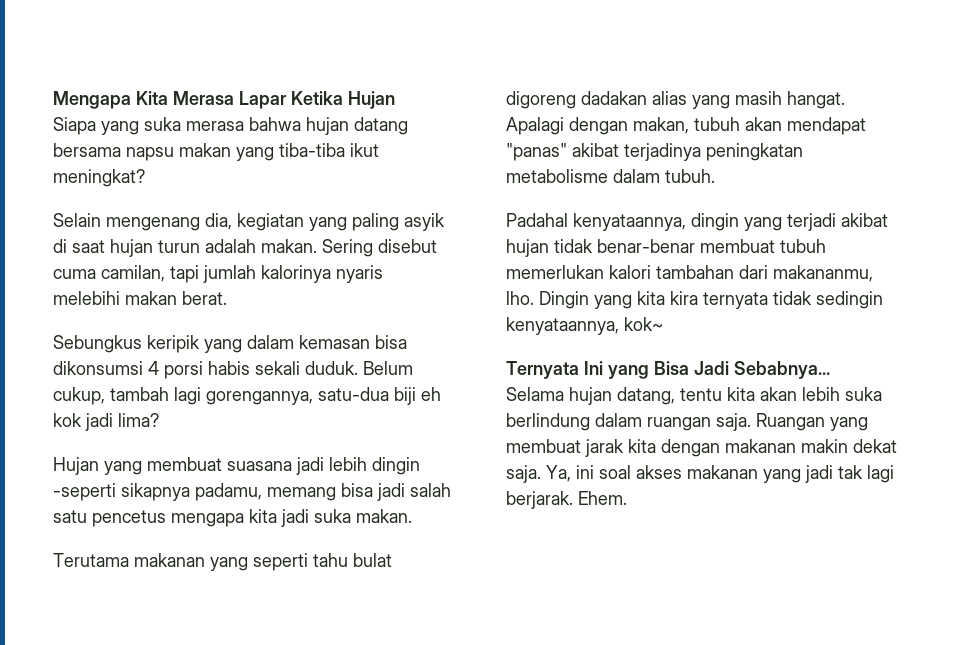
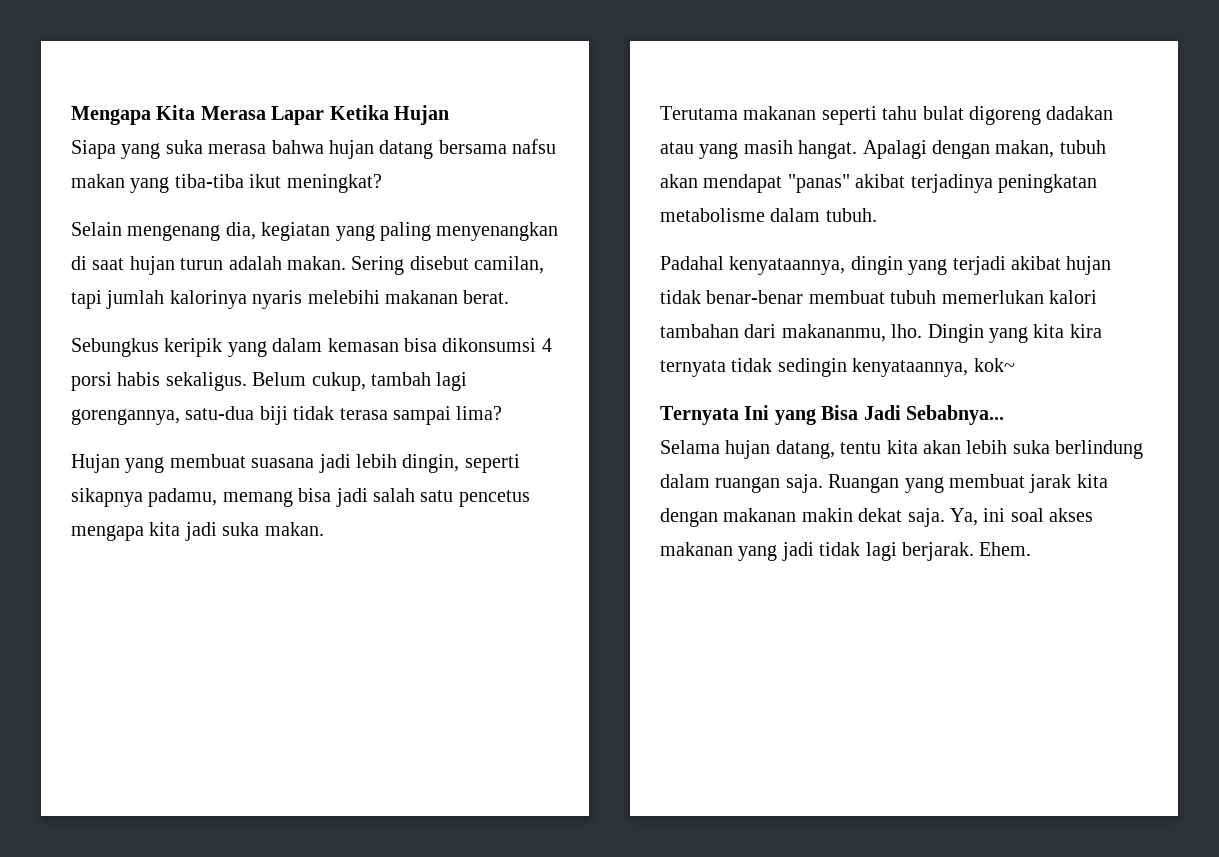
- Siapa yang suka merasa bahwa hujan datang bersama napsu makan yang tiba-tiba ikut meningkat?
+ Siapa yang suka merasa bahwa hujan datang bersama nafsu makan yang tiba-tiba ikut meningkat?
- Selain mengenang dia, kegiatan yang paling asyik di saat hujan turun adalah makan.
+ Selain mengenang dia, kegiatan yang paling menyenangkan di saat hujan turun adalah makan.
- Sering disebut cuma camilan, tapi jumlah kalorinya nyaris melebihi makan berat.
+ Sering disebut camilan, tapi jumlah kalorinya nyaris melebihi makanan berat.
- Sebungkus keripik yang dalam kemasan bisa dikonsumsi 4 porsi habis sekali duduk.
+ Sebungkus keripik yang dalam kemasan bisa dikonsumsi 4 porsi habis sekaligus.
- Belum cukup, tambah lagi gorengannya, satu-dua biji eh kok jadi lima?
+ Belum cukup, tambah lagi gorengannya, satu-dua biji tidak terasa sampai lima?
- Hujan yang membuat suasana jadi lebih dingin -seperti sikapnya padamu, memang bisa jadi salah satu pencetus mengapa kita jadi suka makan.
+ Hujan yang membuat suasana jadi lebih dingin, seperti sikapnya padamu, memang bisa jadi salah satu pencetus mengapa kita jadi suka makan.
- Terutama makanan yang seperti tahu bulat digoreng dadakan alias yang masih hangat.
+ Terutama makanan seperti tahu bulat digoreng dadakan atau yang masih hangat.
- Ya, ini soal akses makanan yang jadi tak lagi berjarak.
+ Ya, ini soal akses makanan yang jadi tidak lagi berjarak.

